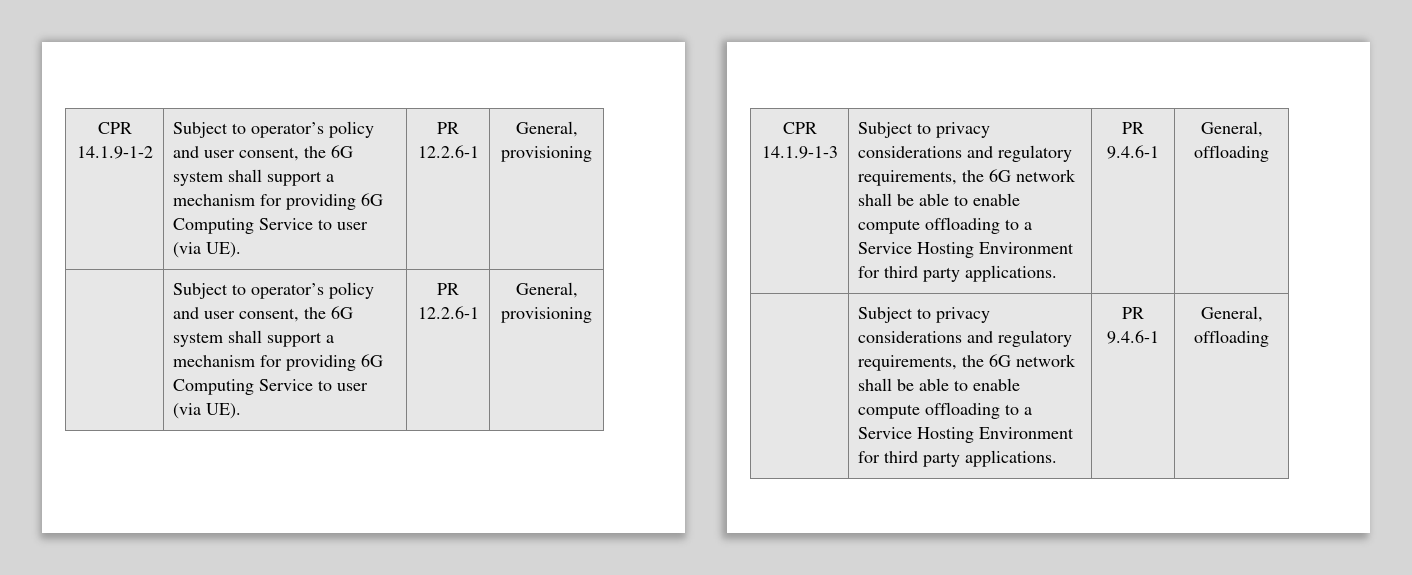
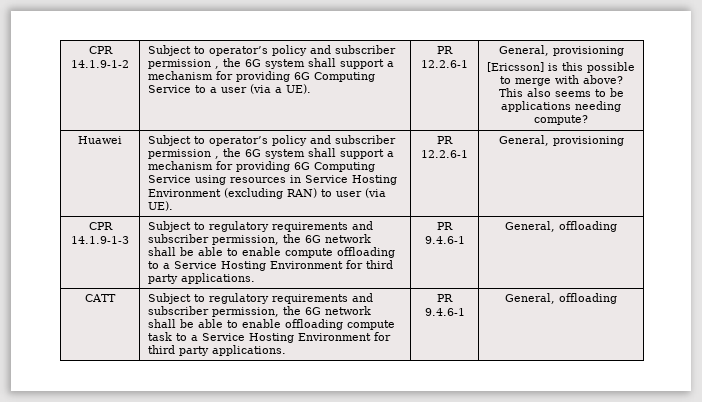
- CPR 14.1.9-1-2 | Subject to operator’s policy and user consent, the 6G system shall support a mechanism for providing 6G Computing Service to user (via UE). | PR 12.2.6-1 | General, provisioning
- | Subject to operator’s policy and user consent, the 6G system shall support a mechanism for providing 6G Computing Service to user (via UE). | PR 12.2.6-1 | General, provisioning
+ CPR 14.1.9-1-2 | Subject to operator’s policy and subscriber permission , the 6G system shall support a mechanism for providing 6G Computing Service to a user (via a UE). | PR 12.2.6-1 | General, provisioning
+ [Ericsson] is this possible to merge with above? This also seems to be applications needing compute?
+ Huawei | Subject to operator’s policy and subscriber permission , the 6G system shall support a mechanism for providing 6G Computing Service using resources in Service Hosting Environment (excluding RAN) to user (via UE). | PR 12.2.6-1 | General, provisioning
- CPR 14.1.9-1-3 | Subject to privacy considerations and regulatory requirements, the 6G network shall be able to enable compute offloading to a Service Hosting Environment for third party applications. | PR 9.4.6-1 | General, offloading
- | Subject to privacy considerations and regulatory requirements, the 6G network shall be able to enable compute offloading to a Service Hosting Environment for third party applications. | PR 9.4.6-1 | General, offloading
+ CPR 14.1.9-1-3 | Subject to regulatory requirements and subscriber permission, the 6G network shall be able to enable compute offloading to a Service Hosting Environment for third party applications. | PR 9.4.6-1 | General, offloading
+ CATT | Subject to regulatory requirements and subscriber permission, the 6G network shall be able to enable offloading compute task to a Service Hosting Environment for third party applications. | PR 9.4.6-1 | General, offloading

